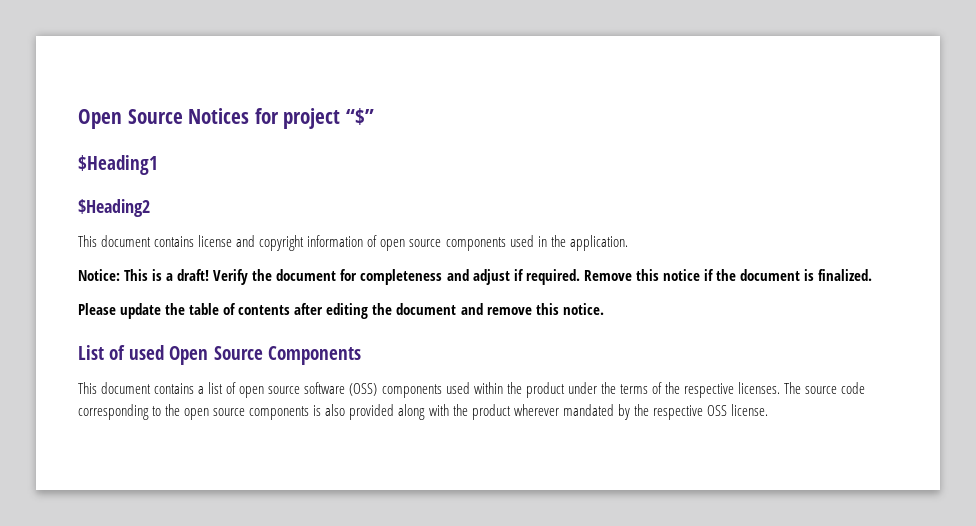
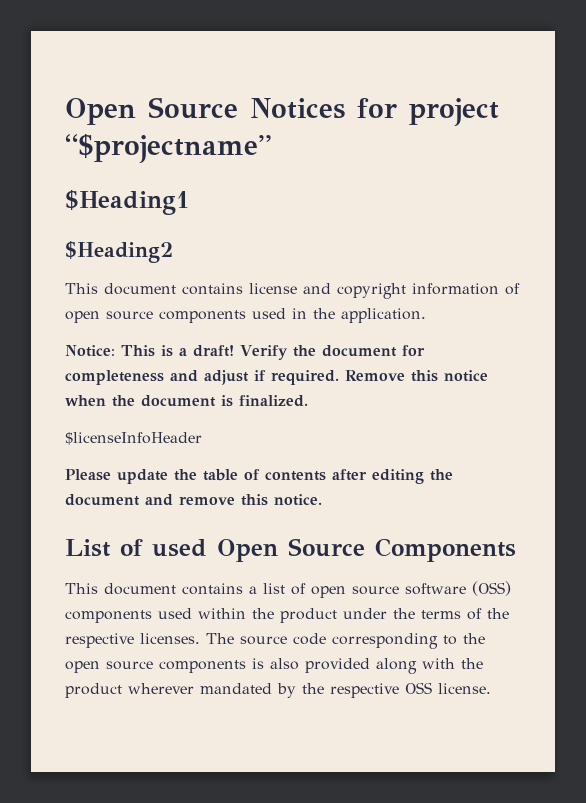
- Open Source Notices for project “$”
+ Open Source Notices for project “$projectname”
- Remove this notice if the document is finalized.
+ Remove this notice when the document is finalized.
+ $licenseInfoHeader

